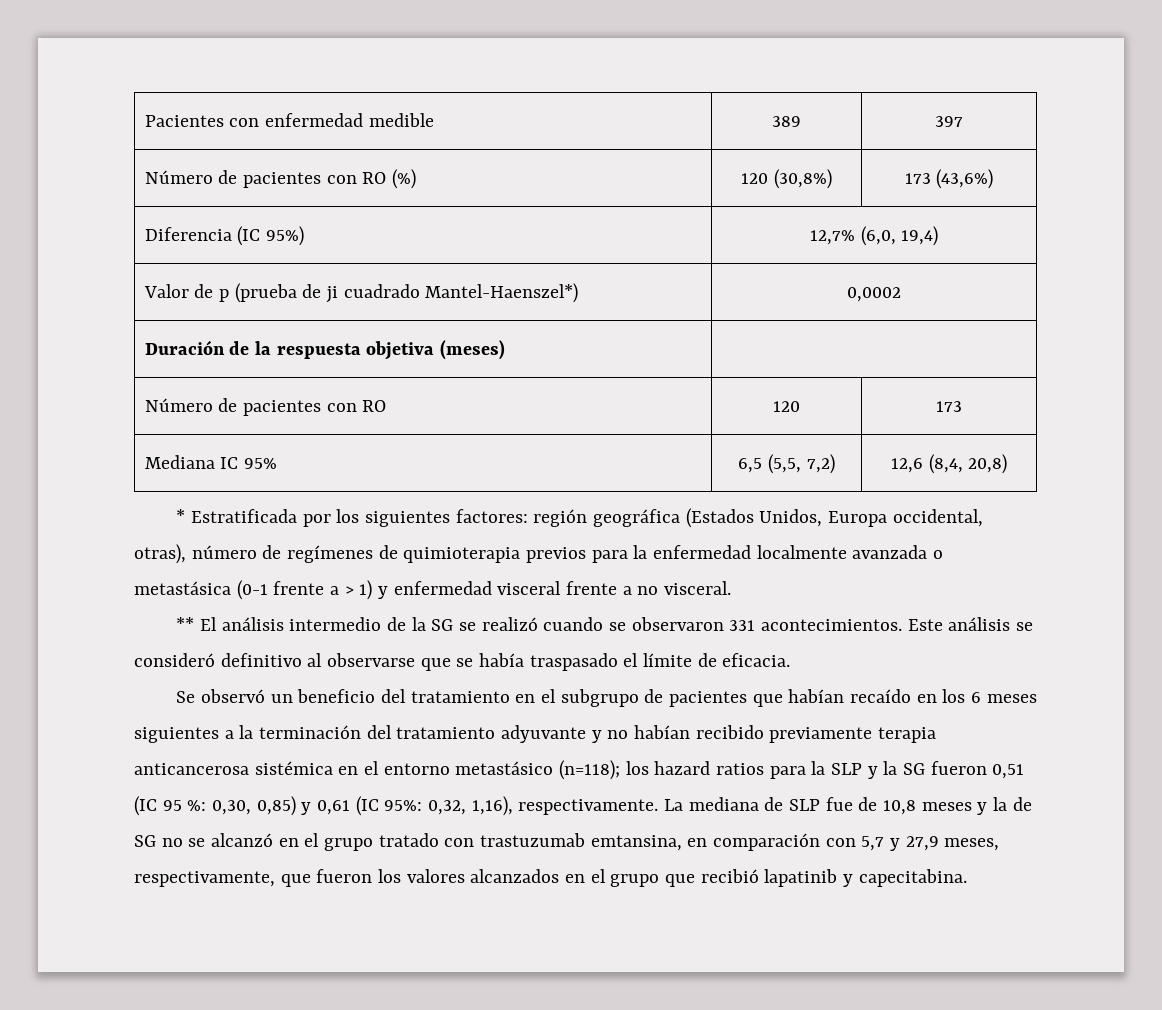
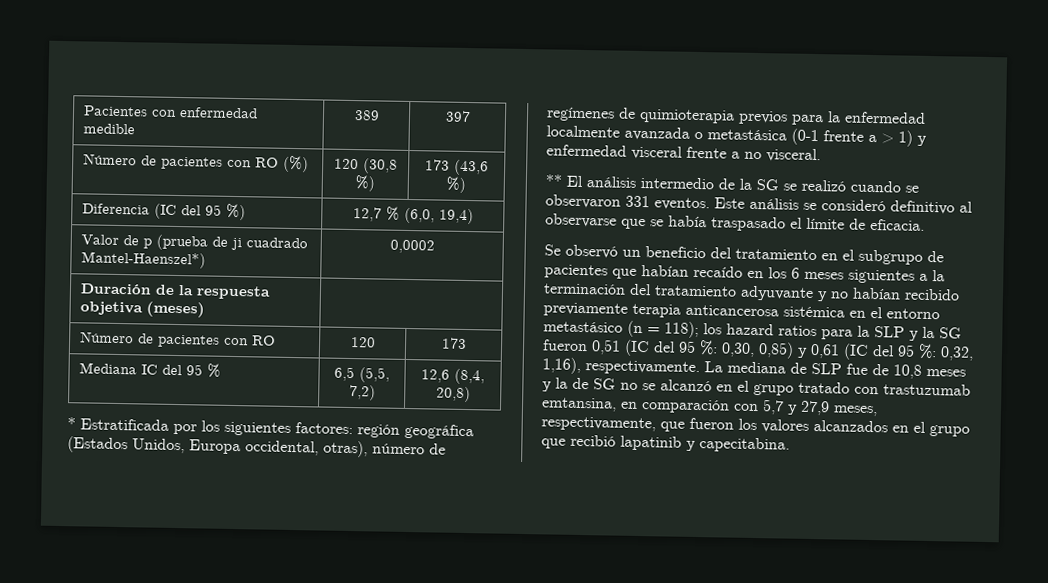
- Número de pacientes con RO (%) | 120 (30,8%) | 173 (43,6%)
+ Número de pacientes con RO (%) | 120 (30,8 %) | 173 (43,6 %)
- Diferencia (IC 95%) | 12,7% (6,0, 19,4)
+ Diferencia (IC del 95 %) | 12,7 % (6,0, 19,4)
- Mediana IC 95% | 6,5 (5,5, 7,2) | 12,6 (8,4, 20,8)
+ Mediana IC del 95 % | 6,5 (5,5, 7,2) | 12,6 (8,4, 20,8)
- ** El análisis intermedio de la SG se realizó cuando se observaron 331 acontecimientos.
+ ** El análisis intermedio de la SG se realizó cuando se observaron 331 eventos.
- Se observó un beneficio del tratamiento en el subgrupo de pacientes que habían recaído en los 6 meses siguientes a la terminación del tratamiento adyuvante y no habían recibido previamente terapia anticancerosa sistémica en el entorno metastásico (n=118); los hazard ratios para la SLP y la SG fueron 0,51 (IC 95 %: 0,30, 0,85) y 0,61 (IC 95%: 0,32, 1,16), respectivamente.
+ Se observó un beneficio del tratamiento en el subgrupo de pacientes que habían recaído en los 6 meses siguientes a la terminación del tratamiento adyuvante y no habían recibido previamente terapia anticancerosa sistémica en el entorno metastásico (n = 118); los hazard ratios para la SLP y la SG fueron 0,51 (IC del 95 %: 0,30, 0,85) y 0,61 (IC del 95 %: 0,32, 1,16), respectivamente.

